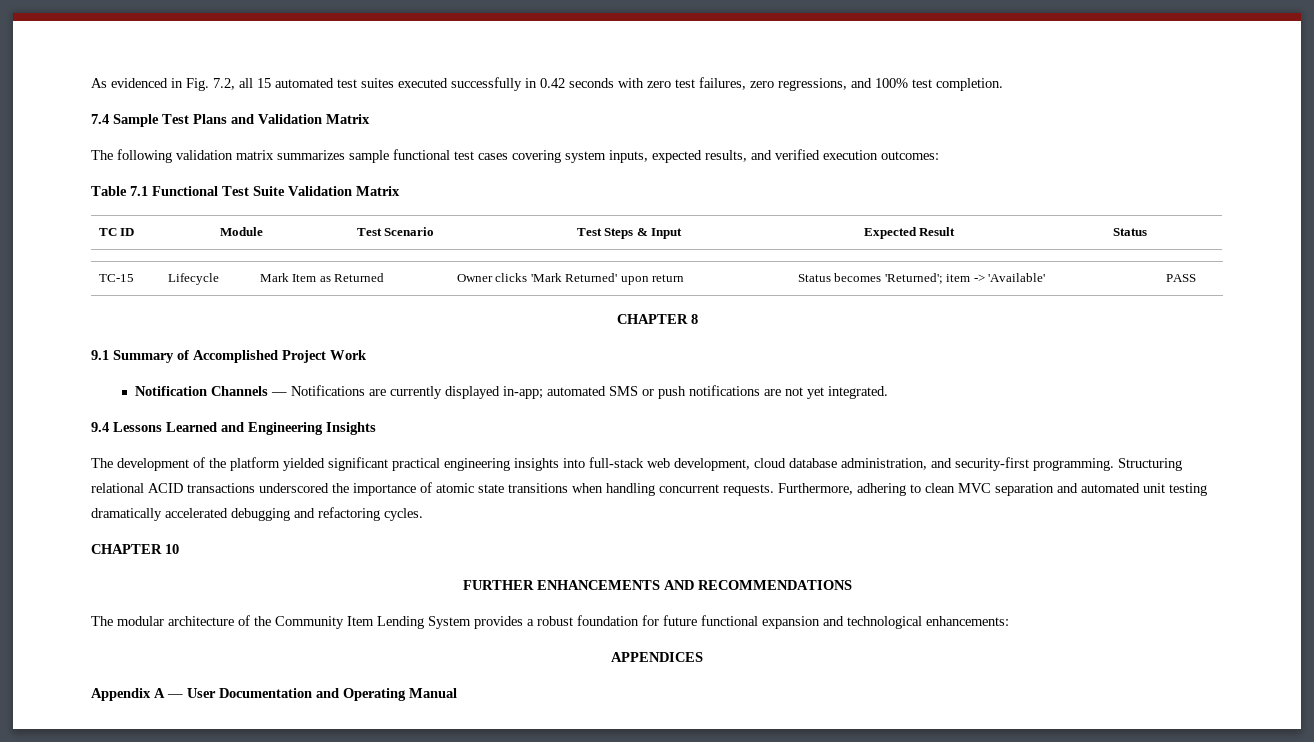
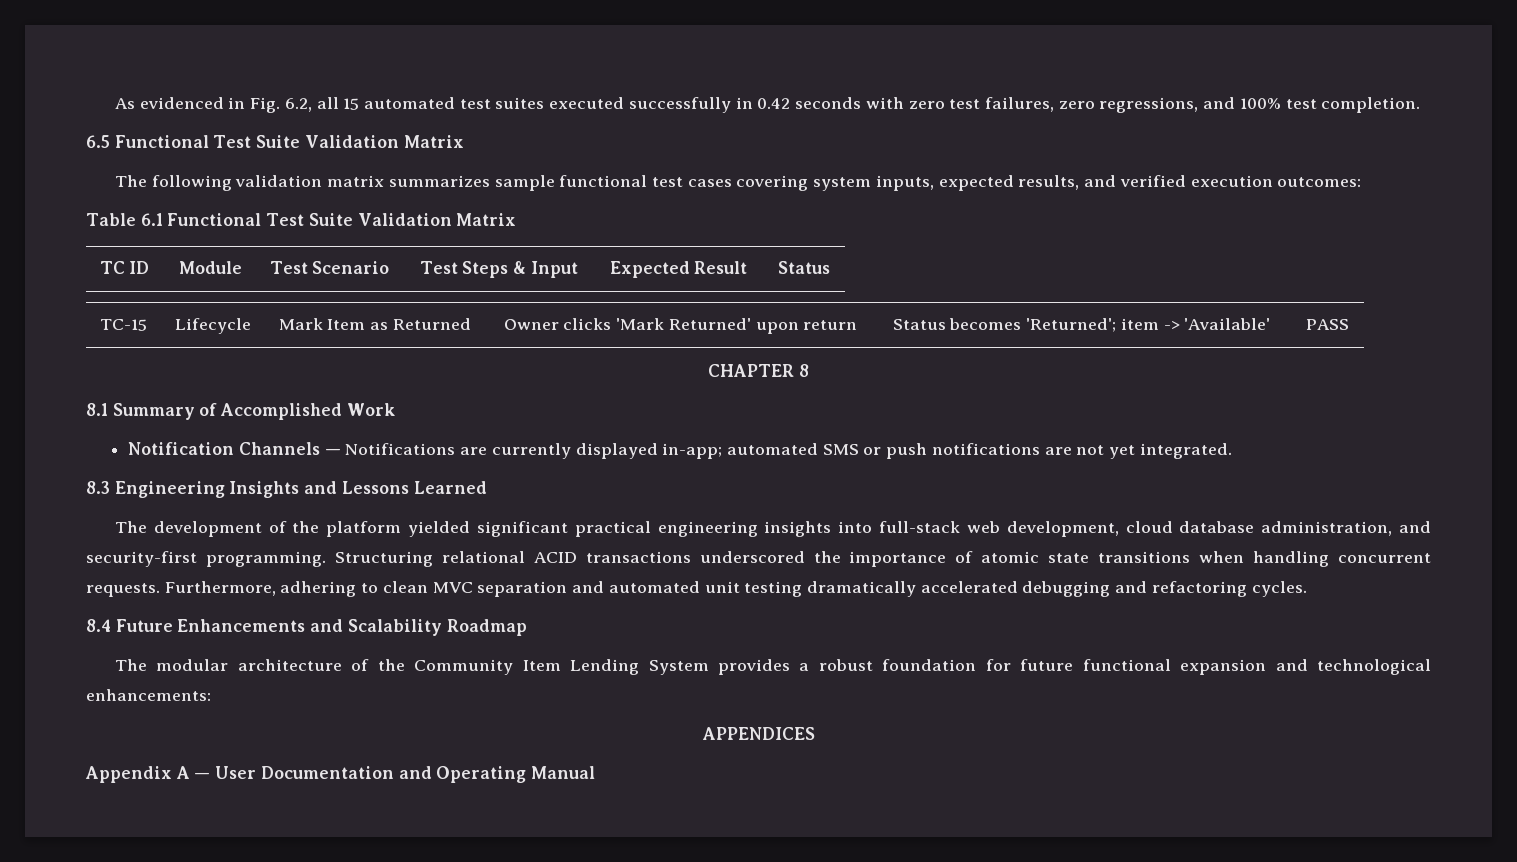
- As evidenced in Fig. 7.2, all 15 automated test suites executed successfully in 0.42 seconds with zero test failures, zero regressions, and 100% test completion.
+ As evidenced in Fig. 6.2, all 15 automated test suites executed successfully in 0.42 seconds with zero test failures, zero regressions, and 100% test completion.
- 7.4 Sample Test Plans and Validation Matrix
+ 6.5 Functional Test Suite Validation Matrix
- Table 7.1 Functional Test Suite Validation Matrix
+ Table 6.1 Functional Test Suite Validation Matrix
- 9.1 Summary of Accomplished Project Work
+ 8.1 Summary of Accomplished Work
- 9.4 Lessons Learned and Engineering Insights
+ 8.3 Engineering Insights and Lessons Learned
- CHAPTER 10
- FURTHER ENHANCEMENTS AND RECOMMENDATIONS
+ 8.4 Future Enhancements and Scalability Roadmap

